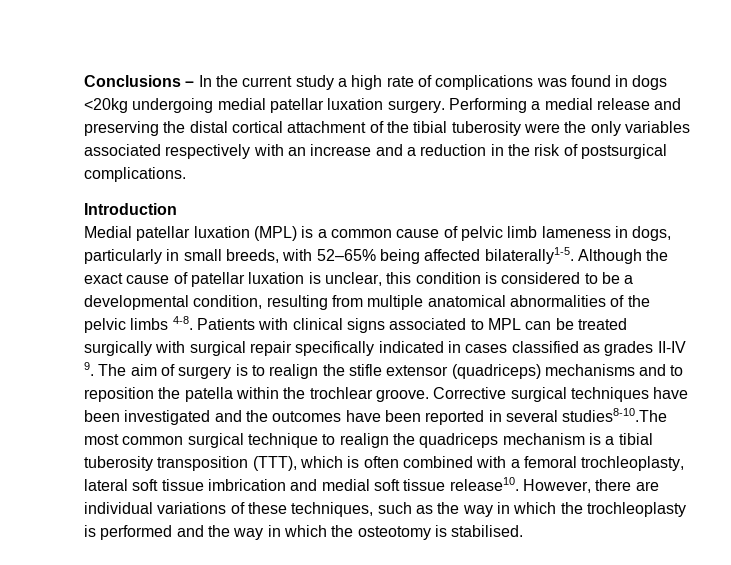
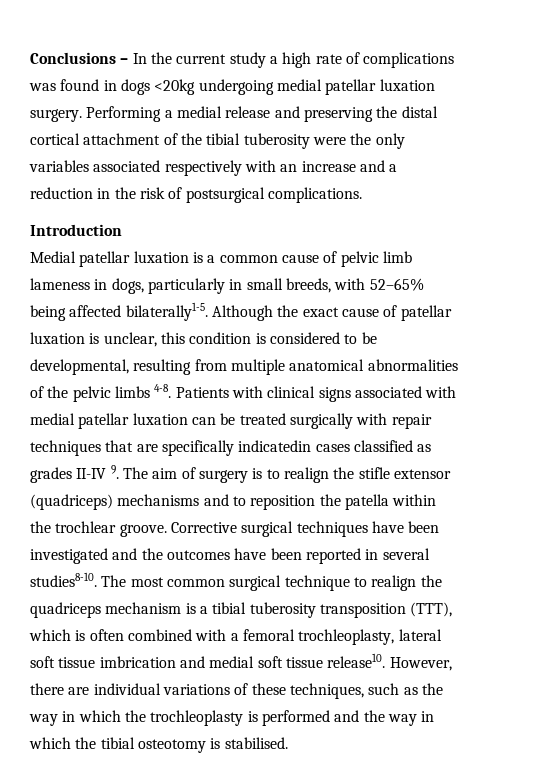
- Medial patellar luxation (MPL) is a common cause of pelvic limb lameness in dogs, particularly in small breeds, with 52–65% being affected bilaterally1-5.
+ Medial patellar luxation is a common cause of pelvic limb lameness in dogs, particularly in small breeds, with 52–65% being affected bilaterally1-5.
- Although the exact cause of patellar luxation is unclear, this condition is considered to be a developmental condition, resulting from multiple anatomical abnormalities of the pelvic limbs 4-8.
+ Although the exact cause of patellar luxation is unclear, this condition is considered to be developmental, resulting from multiple anatomical abnormalities of the pelvic limbs 4-8.
- Patients with clinical signs associated to MPL can be treated surgically with surgical repair specifically indicated in cases classified as grades II-IV 9. The aim of surgery is to realign the stifle extensor (quadriceps) mechanisms and to reposition the patella within the trochlear groove.
+ Patients with clinical signs associated with medial patellar luxation can be treated surgically with repair techniques that are specifically indicatedin cases classified as grades II-IV 9. The aim of surgery is to realign the stifle extensor (quadriceps) mechanisms and to reposition the patella within the trochlear groove.
- Corrective surgical techniques have been investigated and the outcomes have been reported in several studies8-10.The most common surgical technique to realign the quadriceps mechanism is a tibial tuberosity transposition (TTT), which is often combined with a femoral trochleoplasty, lateral soft tissue imbrication and medial soft tissue release10.
+ Corrective surgical techniques have been investigated and the outcomes have been reported in several studies8-10. The most common surgical technique to realign the quadriceps mechanism is a tibial tuberosity transposition (TTT), which is often combined with a femoral trochleoplasty, lateral soft tissue imbrication and medial soft tissue release10.
- However, there are individual variations of these techniques, such as the way in which the trochleoplasty is performed and the way in which the osteotomy is stabilised.
+ However, there are individual variations of these techniques, such as the way in which the trochleoplasty is performed and the way in which the tibial osteotomy is stabilised.

